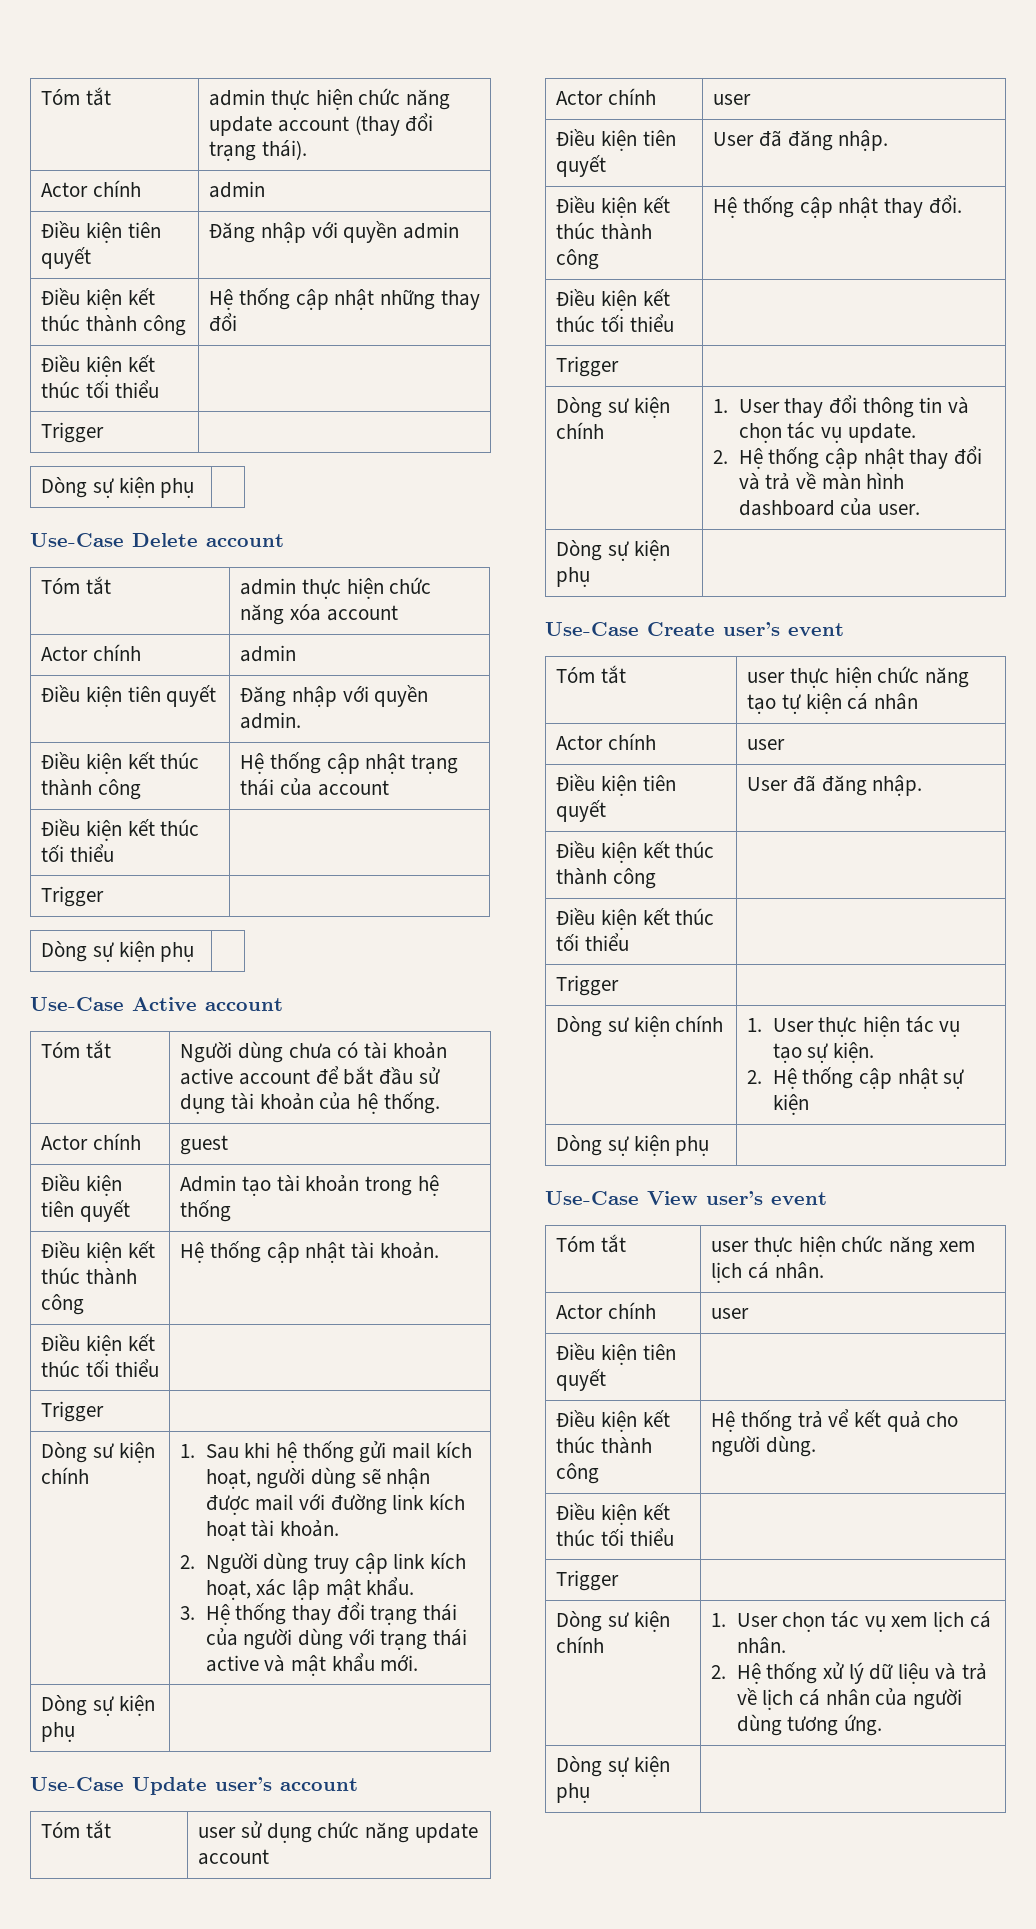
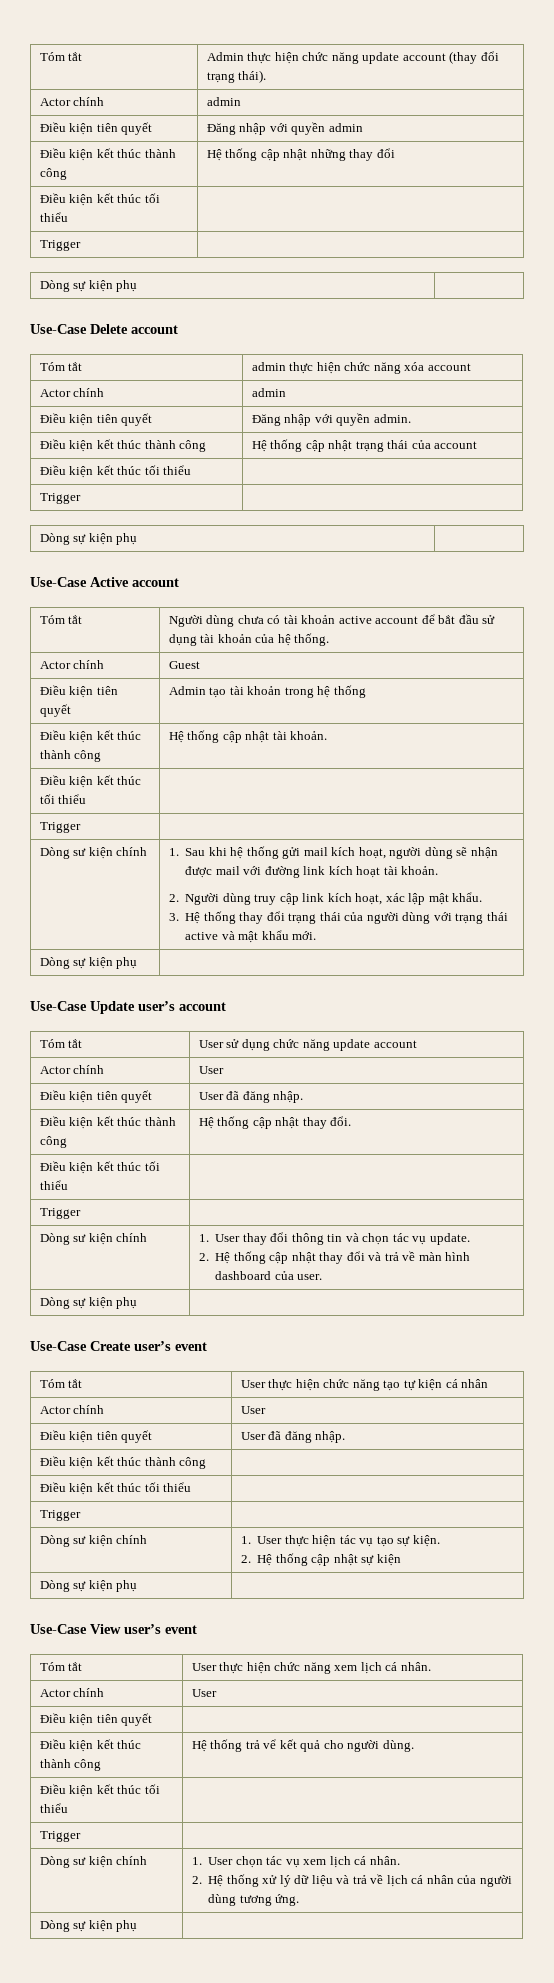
- Tóm tắt | admin thực hiện chức năng update account (thay đổi trạng thái).
+ Tóm tắt | Admin thực hiện chức năng update account (thay đổi trạng thái).
- Actor chính | guest
+ Actor chính | Guest
- Tóm tắt | user sử dụng chức năng update account
- Actor chính | user
+ Tóm tắt | User sử dụng chức năng update account
+ Actor chính | User
- Tóm tắt | user thực hiện chức năng tạo tự kiện cá nhân
- Actor chính | user
+ Tóm tắt | User thực hiện chức năng tạo tự kiện cá nhân
+ Actor chính | User
- Tóm tắt | user thực hiện chức năng xem lịch cá nhân.
- Actor chính | user
+ Tóm tắt | User thực hiện chức năng xem lịch cá nhân.
+ Actor chính | User

